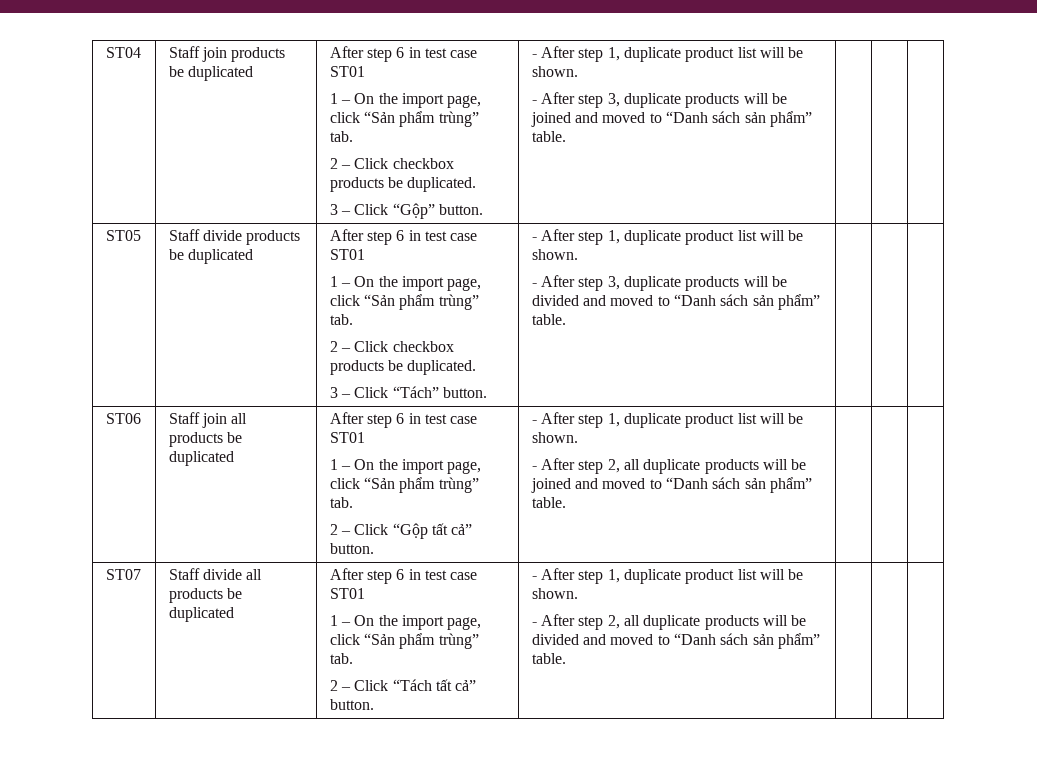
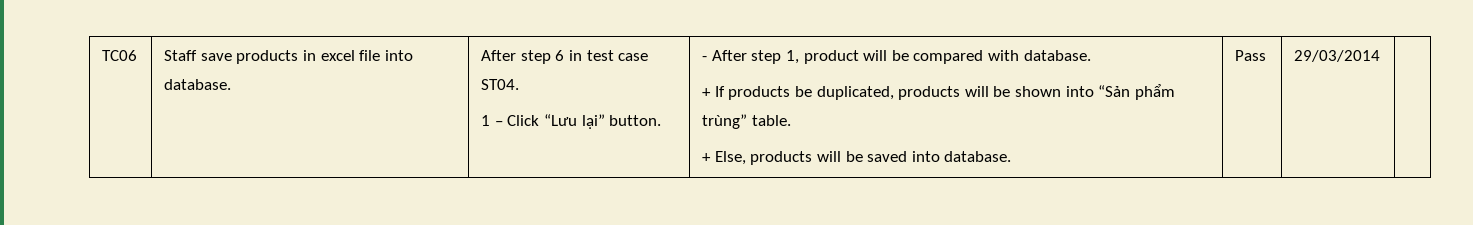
- ST04 | Staff join products be duplicated | After step 6 in test case ST01
- 1 – On the import page, click “Sản phẩm trùng” tab.
- 2 – Click checkbox products be duplicated.
- 3 – Click “Gộp” button. | - After step 1, duplicate product list will be shown.
- - After step 3, duplicate products will be joined and moved to “Danh sách sản phẩm” table. | | |
- ST05 | Staff divide products be duplicated | After step 6 in test case ST01
- 1 – On the import page, click “Sản phẩm trùng” tab.
- 2 – Click checkbox products be duplicated.
- 3 – Click “Tách” button. | - After step 1, duplicate product list will be shown.
- - After step 3, duplicate products will be divided and moved to “Danh sách sản phẩm” table. | | |
- ST06 | Staff join all products be duplicated | After step 6 in test case ST01
- 1 – On the import page, click “Sản phẩm trùng” tab.
- 2 – Click “Gộp tất cả” button. | - After step 1, duplicate product list will be shown.
- - After step 2, all duplicate products will be joined and moved to “Danh sách sản phẩm” table. | | |
- ST07 | Staff divide all products be duplicated | After step 6 in test case ST01
- 1 – On the import page, click “Sản phẩm trùng” tab.
- 2 – Click “Tách tất cả” button. | - After step 1, duplicate product list will be shown.
- - After step 2, all duplicate products will be divided and moved to “Danh sách sản phẩm” table.
+ TC06 | Staff save products in excel file into database. | After step 6 in test case ST04.
+ 1 – Click “Lưu lại” button. | - After step 1, product will be compared with database.
+ + If products be duplicated, products will be shown into “Sản phẩm trùng” table.
+ + Else, products will be saved into database. | Pass | 29/03/2014

